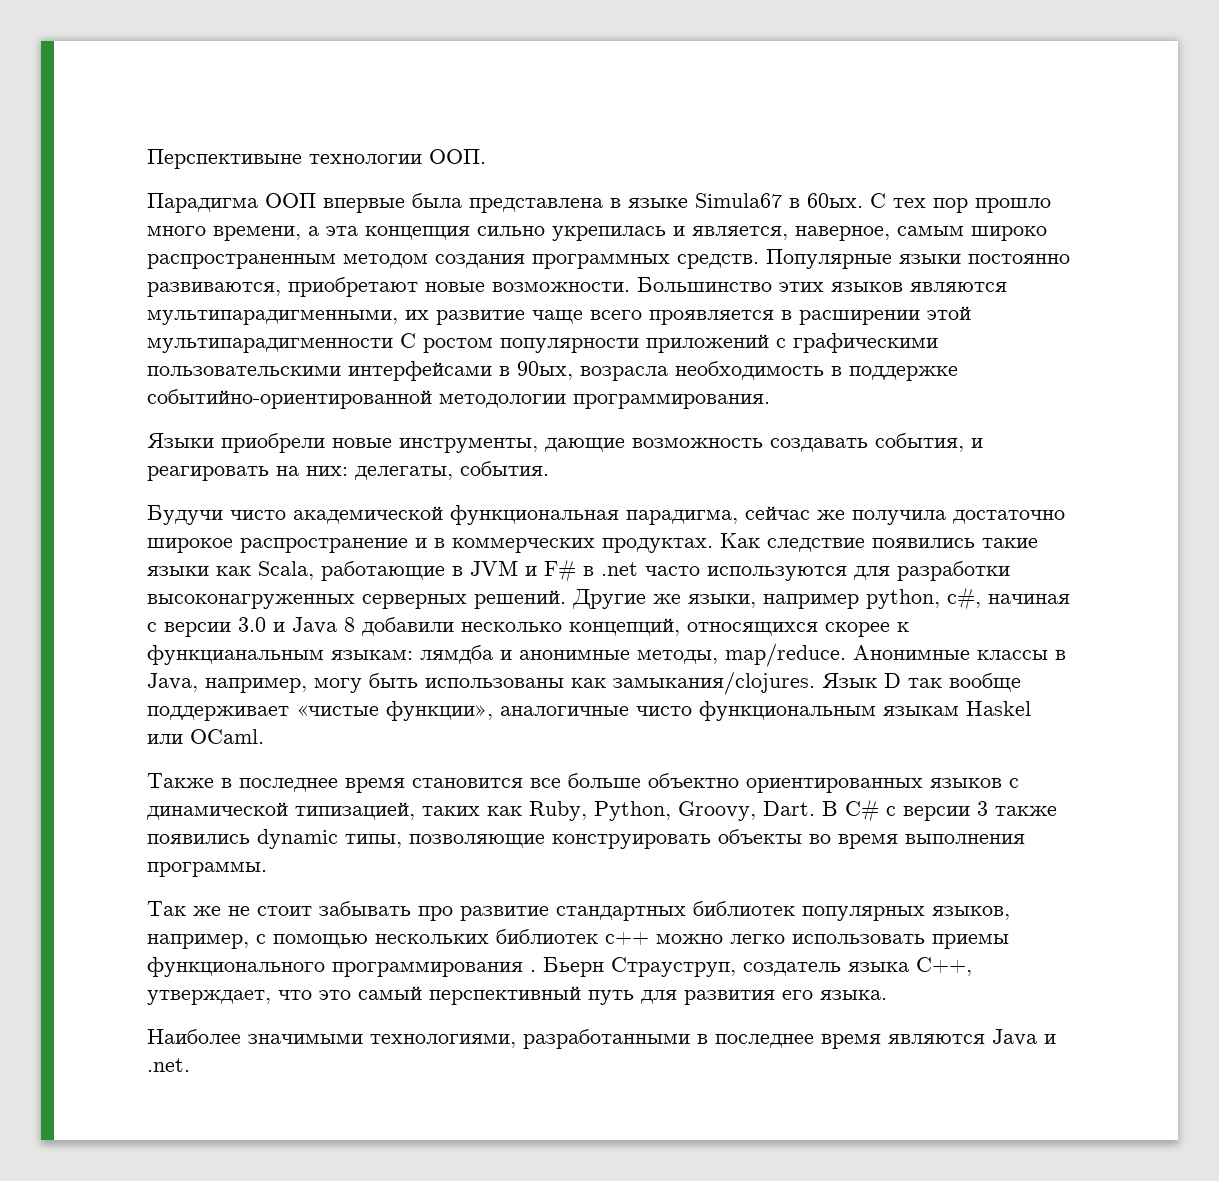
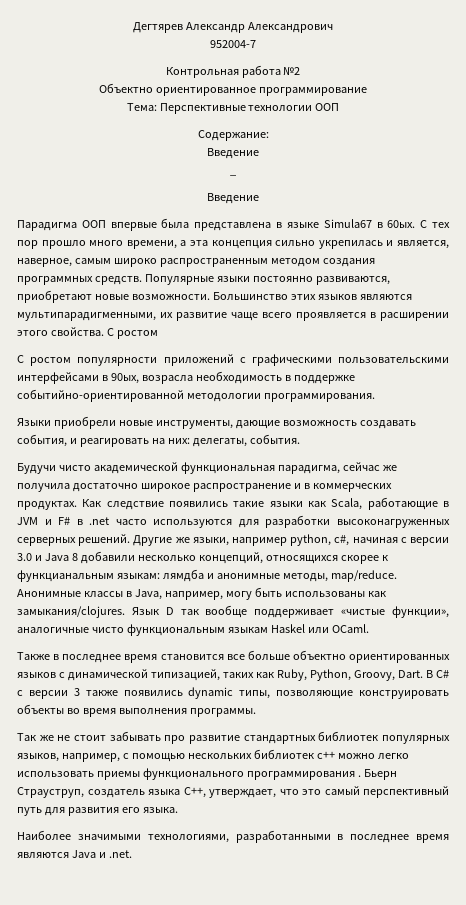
- Перспективыне технологии ООП.
+ Дегтярев Александр Александрович
+ 952004-7
+ Контрольная работа №2
+ Объектно ориентированное программирование
+ Тема: Перспективные технологии ООП
+ Содержание:
+ Введение
+ _
+ Введение
- Большинство этих языков являются мультипарадигменными, их развитие чаще всего проявляется в расширении этой мультипарадигменности С ростом популярности приложений с графическими пользовательскими интерфейсами в 90ых, возрасла необходимость в поддержке событийно-ориентированной методологии программирования.
+ Большинство этих языков являются мультипарадигменными, их развитие чаще всего проявляется в расширении этого свойства. С ростом
+ С ростом популярности приложений с графическими пользовательскими интерфейсами в 90ых, возрасла необходимость в поддержке событийно-ориентированной методологии программирования.

